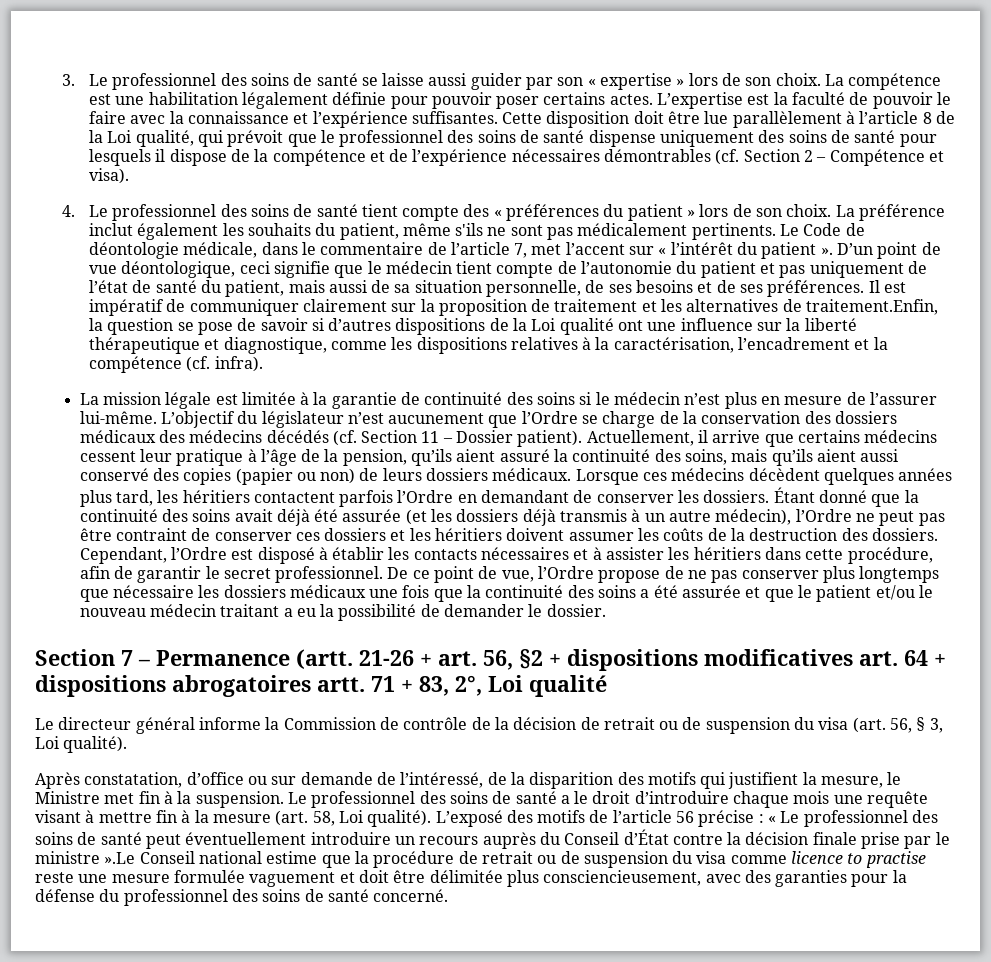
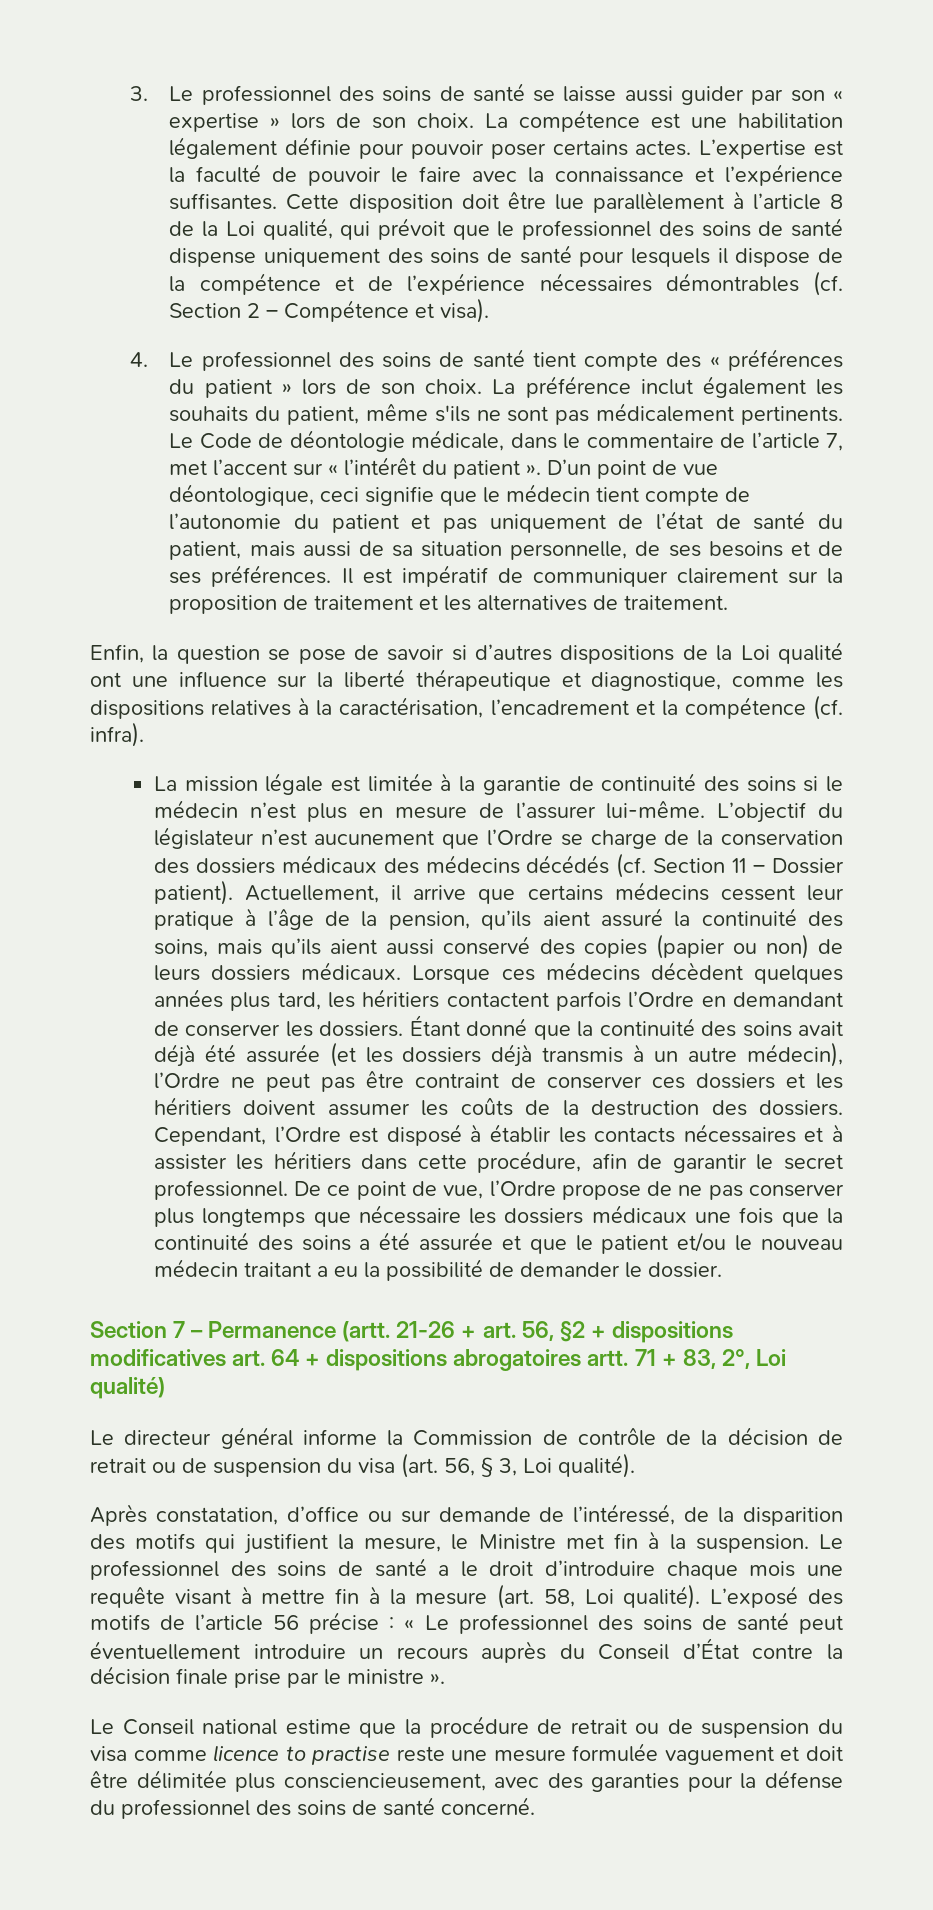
- Il est impératif de communiquer clairement sur la proposition de traitement et les alternatives de traitement.Enfin, la question se pose de savoir si d’autres dispositions de la Loi qualité ont une influence sur la liberté thérapeutique et diagnostique, comme les dispositions relatives à la caractérisation, l’encadrement et la compétence (cf. infra).
+ Il est impératif de communiquer clairement sur la proposition de traitement et les alternatives de traitement.
+ Enfin, la question se pose de savoir si d’autres dispositions de la Loi qualité ont une influence sur la liberté thérapeutique et diagnostique, comme les dispositions relatives à la caractérisation, l’encadrement et la compétence (cf. infra).
- 71 + 83, 2°, Loi qualité
+ 71 + 83, 2°, Loi qualité)
- « Le professionnel des soins de santé peut éventuellement introduire un recours auprès du Conseil d’État contre la décision finale prise par le ministre ».Le Conseil national estime que la procédure de retrait ou de suspension du visa comme licence to practise reste une mesure formulée vaguement et doit être délimitée plus consciencieusement, avec des garanties pour la défense du professionnel des soins de santé concerné.
+ « Le professionnel des soins de santé peut éventuellement introduire un recours auprès du Conseil d’État contre la décision finale prise par le ministre ».
+ Le Conseil national estime que la procédure de retrait ou de suspension du visa comme licence to practise reste une mesure formulée vaguement et doit être délimitée plus consciencieusement, avec des garanties pour la défense du professionnel des soins de santé concerné.

